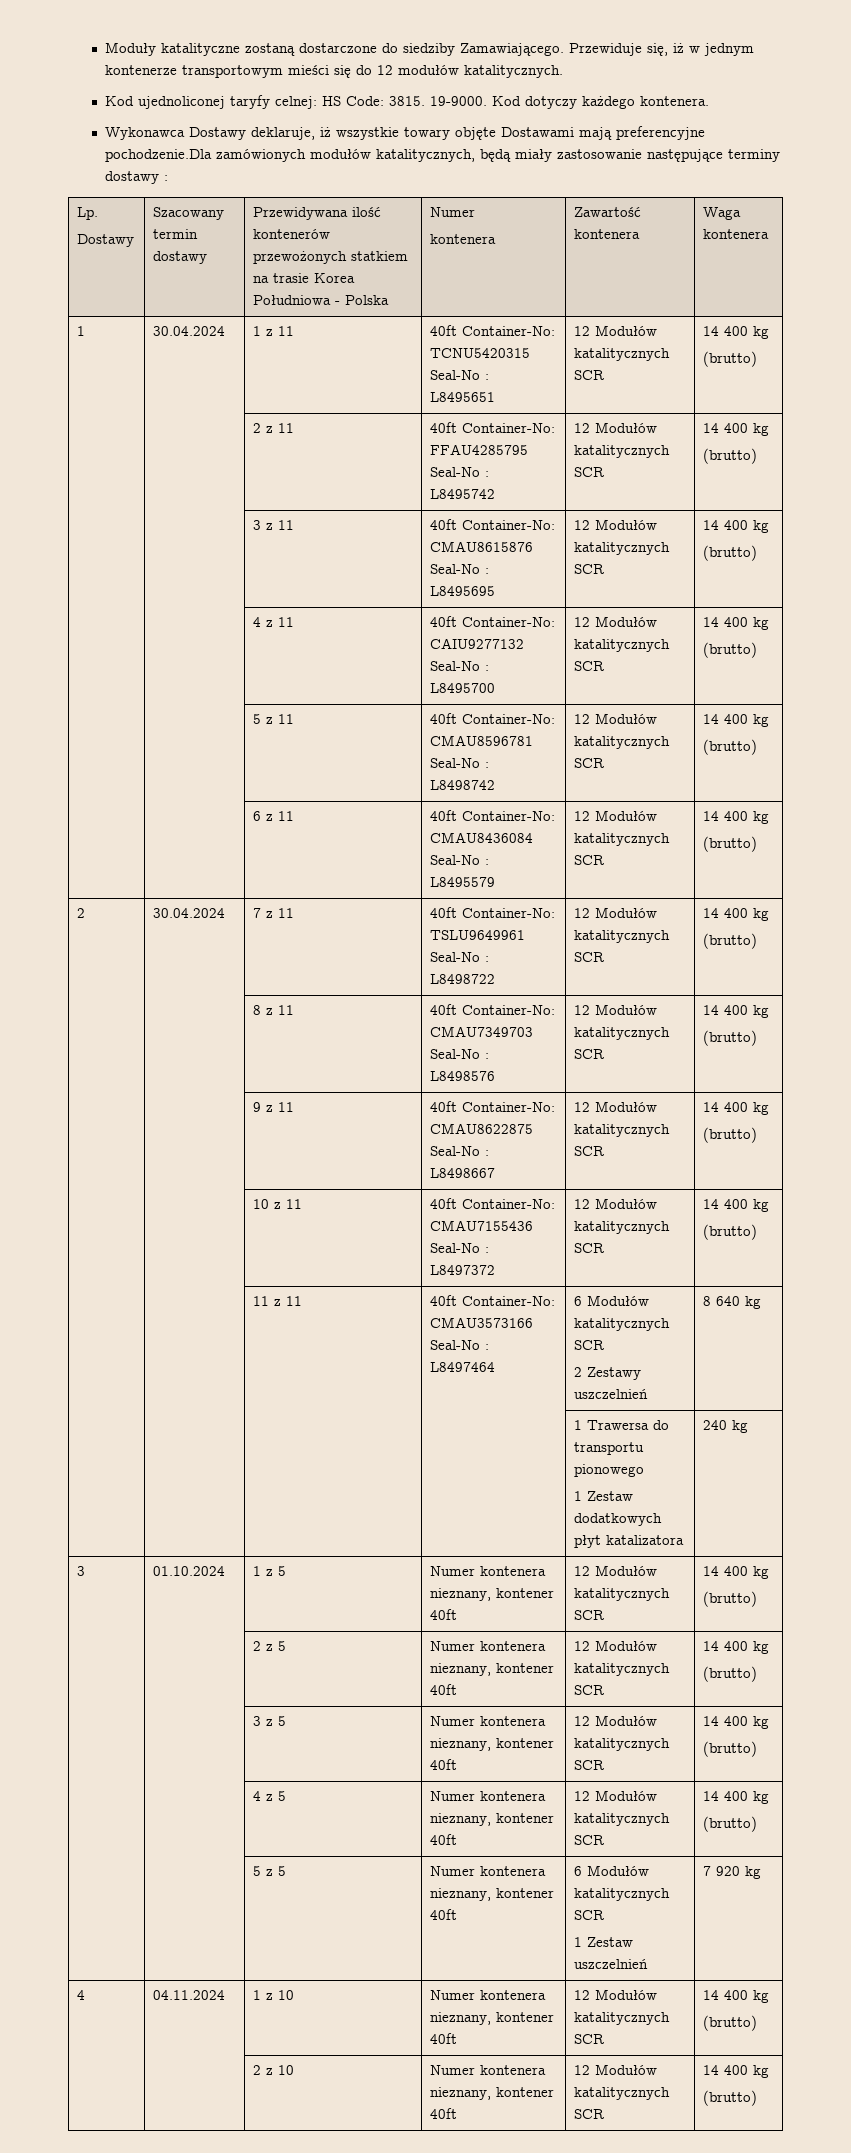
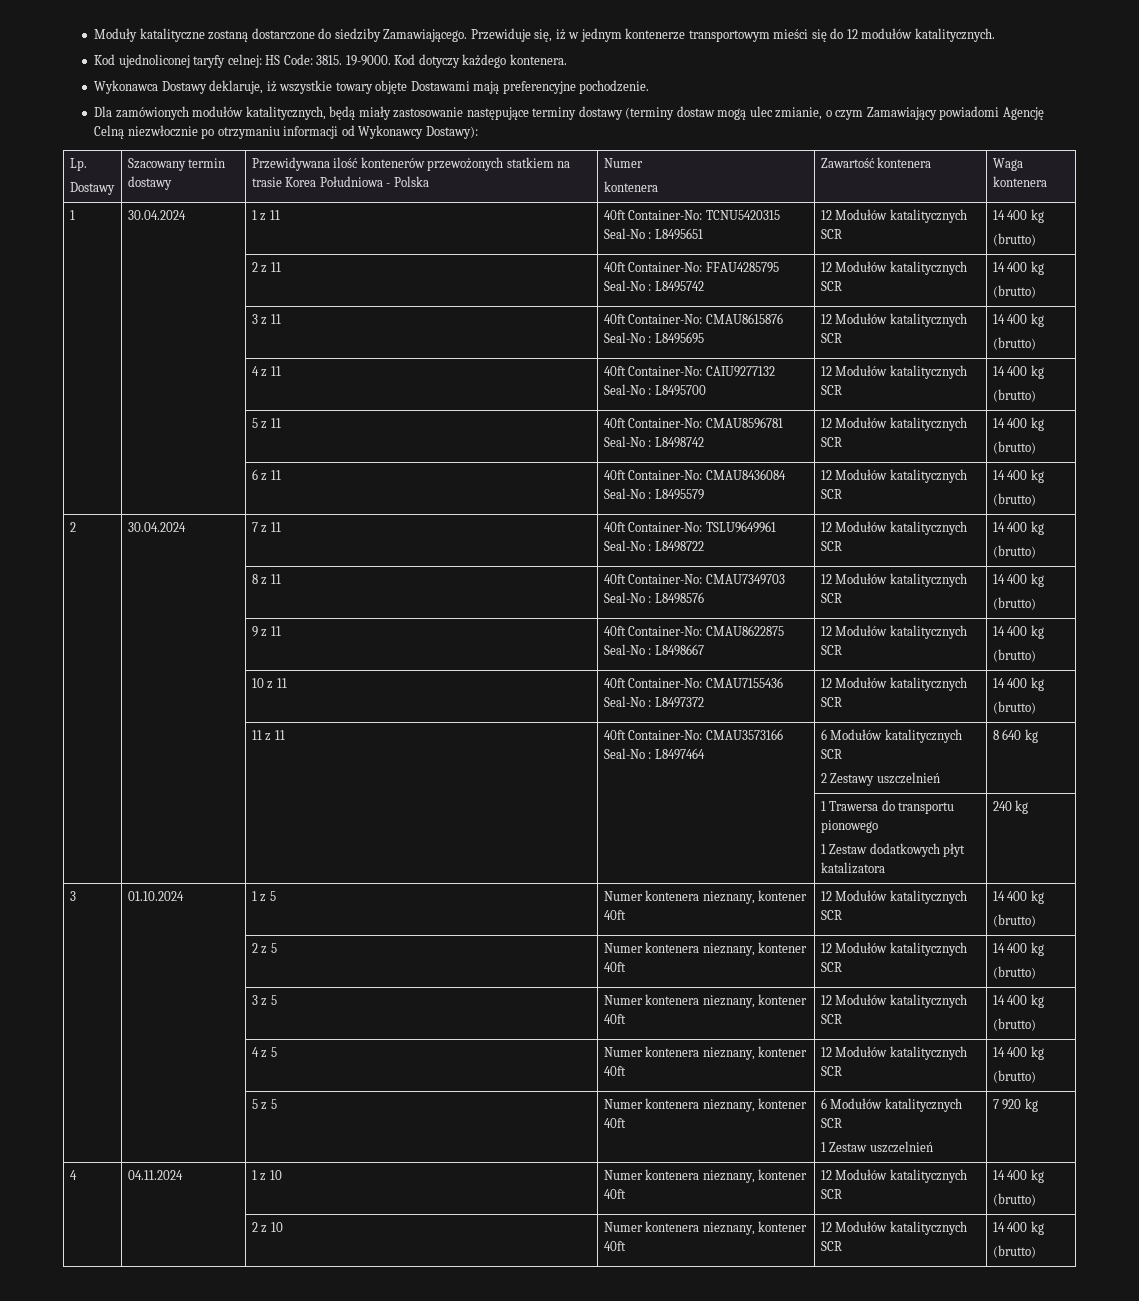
- Wykonawca Dostawy deklaruje, iż wszystkie towary objęte Dostawami mają preferencyjne pochodzenie.Dla zamówionych modułów katalitycznych, będą miały zastosowanie następujące terminy dostawy :
+ Wykonawca Dostawy deklaruje, iż wszystkie towary objęte Dostawami mają preferencyjne pochodzenie.
+ Dla zamówionych modułów katalitycznych, będą miały zastosowanie następujące terminy dostawy (terminy dostaw mogą ulec zmianie, o czym Zamawiający powiadomi Agencję Celną niezwłocznie po otrzymaniu informacji od Wykonawcy Dostawy):

